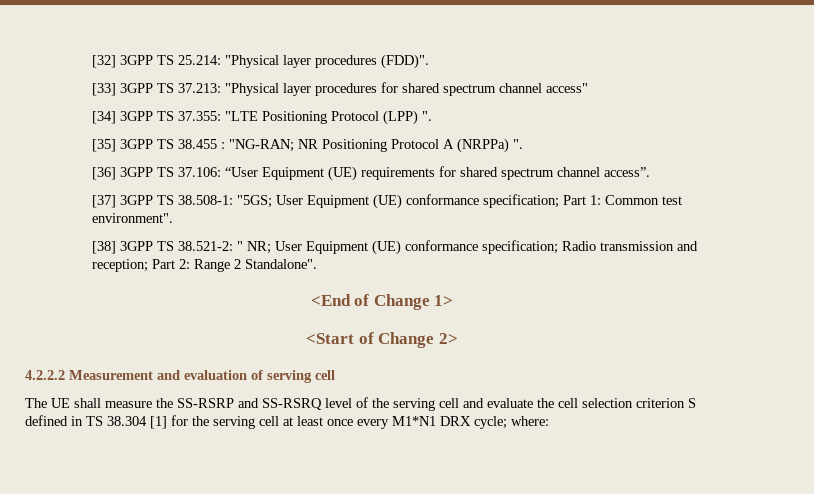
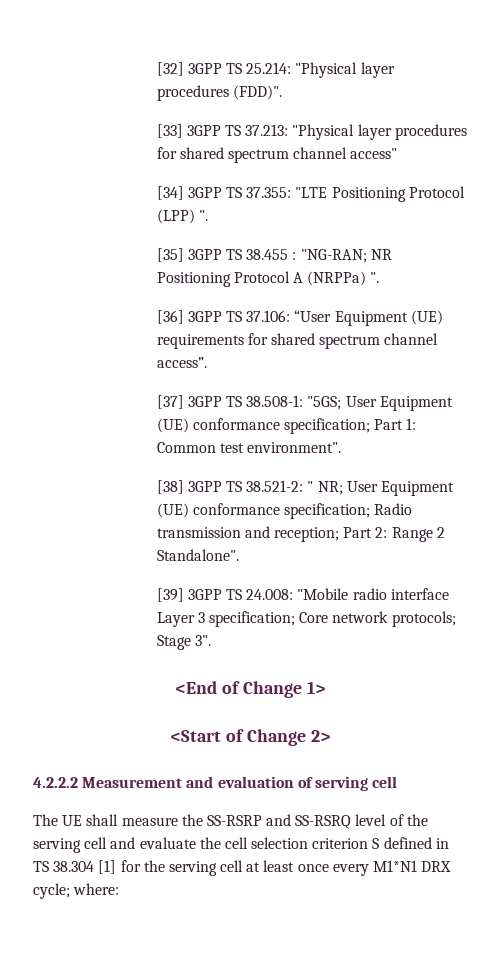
+ [39] 3GPP TS 24.008: "Mobile radio interface Layer 3 specification; Core network protocols; Stage 3".

